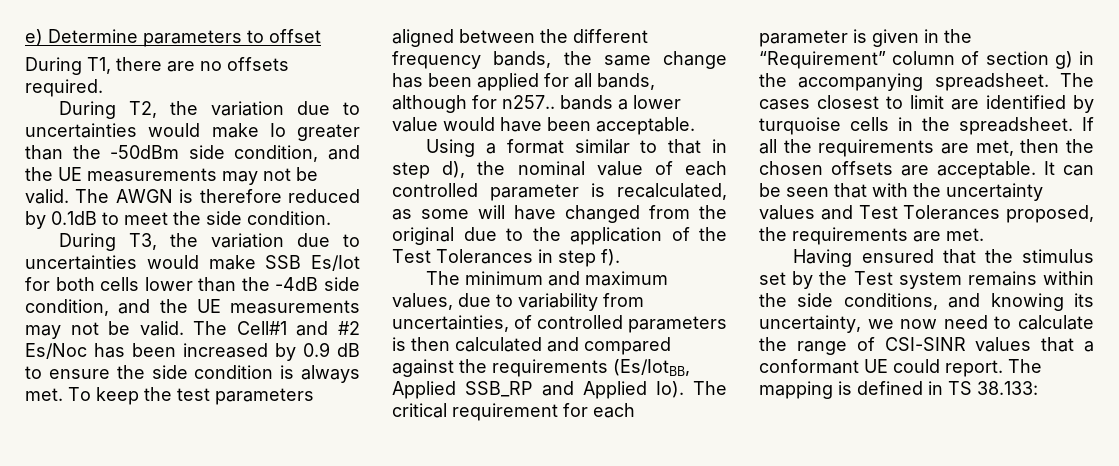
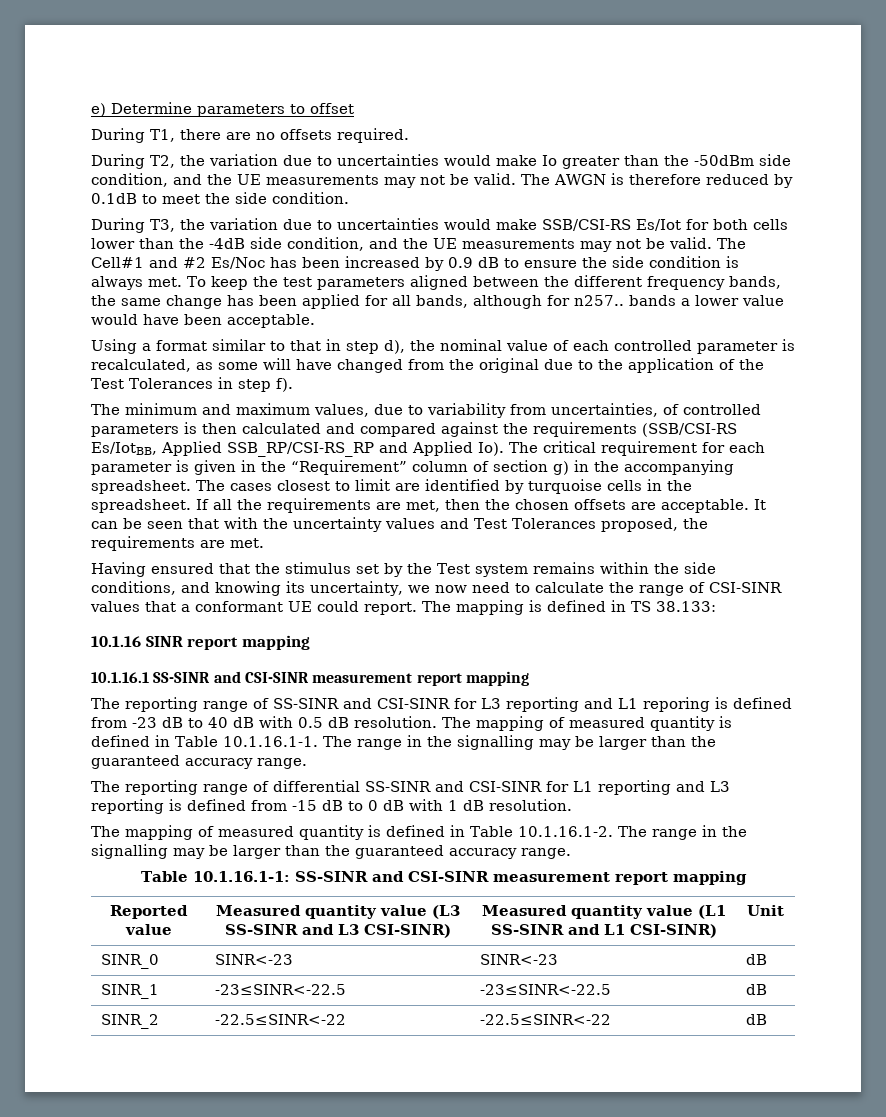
- During T3, the variation due to uncertainties would make SSB Es/Iot for both cells lower than the -4dB side condition, and the UE measurements may not be valid.
+ During T3, the variation due to uncertainties would make SSB/CSI-RS Es/Iot for both cells lower than the -4dB side condition, and the UE measurements may not be valid.
- The minimum and maximum values, due to variability from uncertainties, of controlled parameters is then calculated and compared against the requirements (Es/IotBB, Applied SSB_RP and Applied Io). The critical requirement for each parameter is given in the “Requirement” column of section g) in the accompanying spreadsheet.
+ The minimum and maximum values, due to variability from uncertainties, of controlled parameters is then calculated and compared against the requirements (SSB/CSI-RS Es/IotBB, Applied SSB_RP/CSI-RS_RP and Applied Io). The critical requirement for each parameter is given in the “Requirement” column of section g) in the accompanying spreadsheet.
+ 10.1.16 SINR report mapping
+ 10.1.16.1 SS-SINR and CSI-SINR measurement report mapping
+ The reporting range of SS-SINR and CSI-SINR for L3 reporting and L1 reporing is defined from -23 dB to 40 dB with 0.5 dB resolution. The mapping of measured quantity is defined in Table 10.1.16.1-1. The range in the signalling may be larger than the guaranteed accuracy range.
+ The reporting range of differential SS-SINR and CSI-SINR for L1 reporting and L3 reporting is defined from -15 dB to 0 dB with 1 dB resolution.
+ The mapping of measured quantity is defined in Table 10.1.16.1-2. The range in the signalling may be larger than the guaranteed accuracy range.
+ Table 10.1.16.1-1: SS-SINR and CSI-SINR measurement report mapping
+ Reported value | Measured quantity value (L3 SS-SINR and L3 CSI-SINR) | Measured quantity value (L1 SS-SINR and L1 CSI-SINR) | Unit
+ SINR_0 | SINR<-23 | SINR<-23 | dB
+ SINR_1 | -23≤SINR<-22.5 | -23≤SINR<-22.5 | dB
+ SINR_2 | -22.5≤SINR<-22 | -22.5≤SINR<-22 | dB

